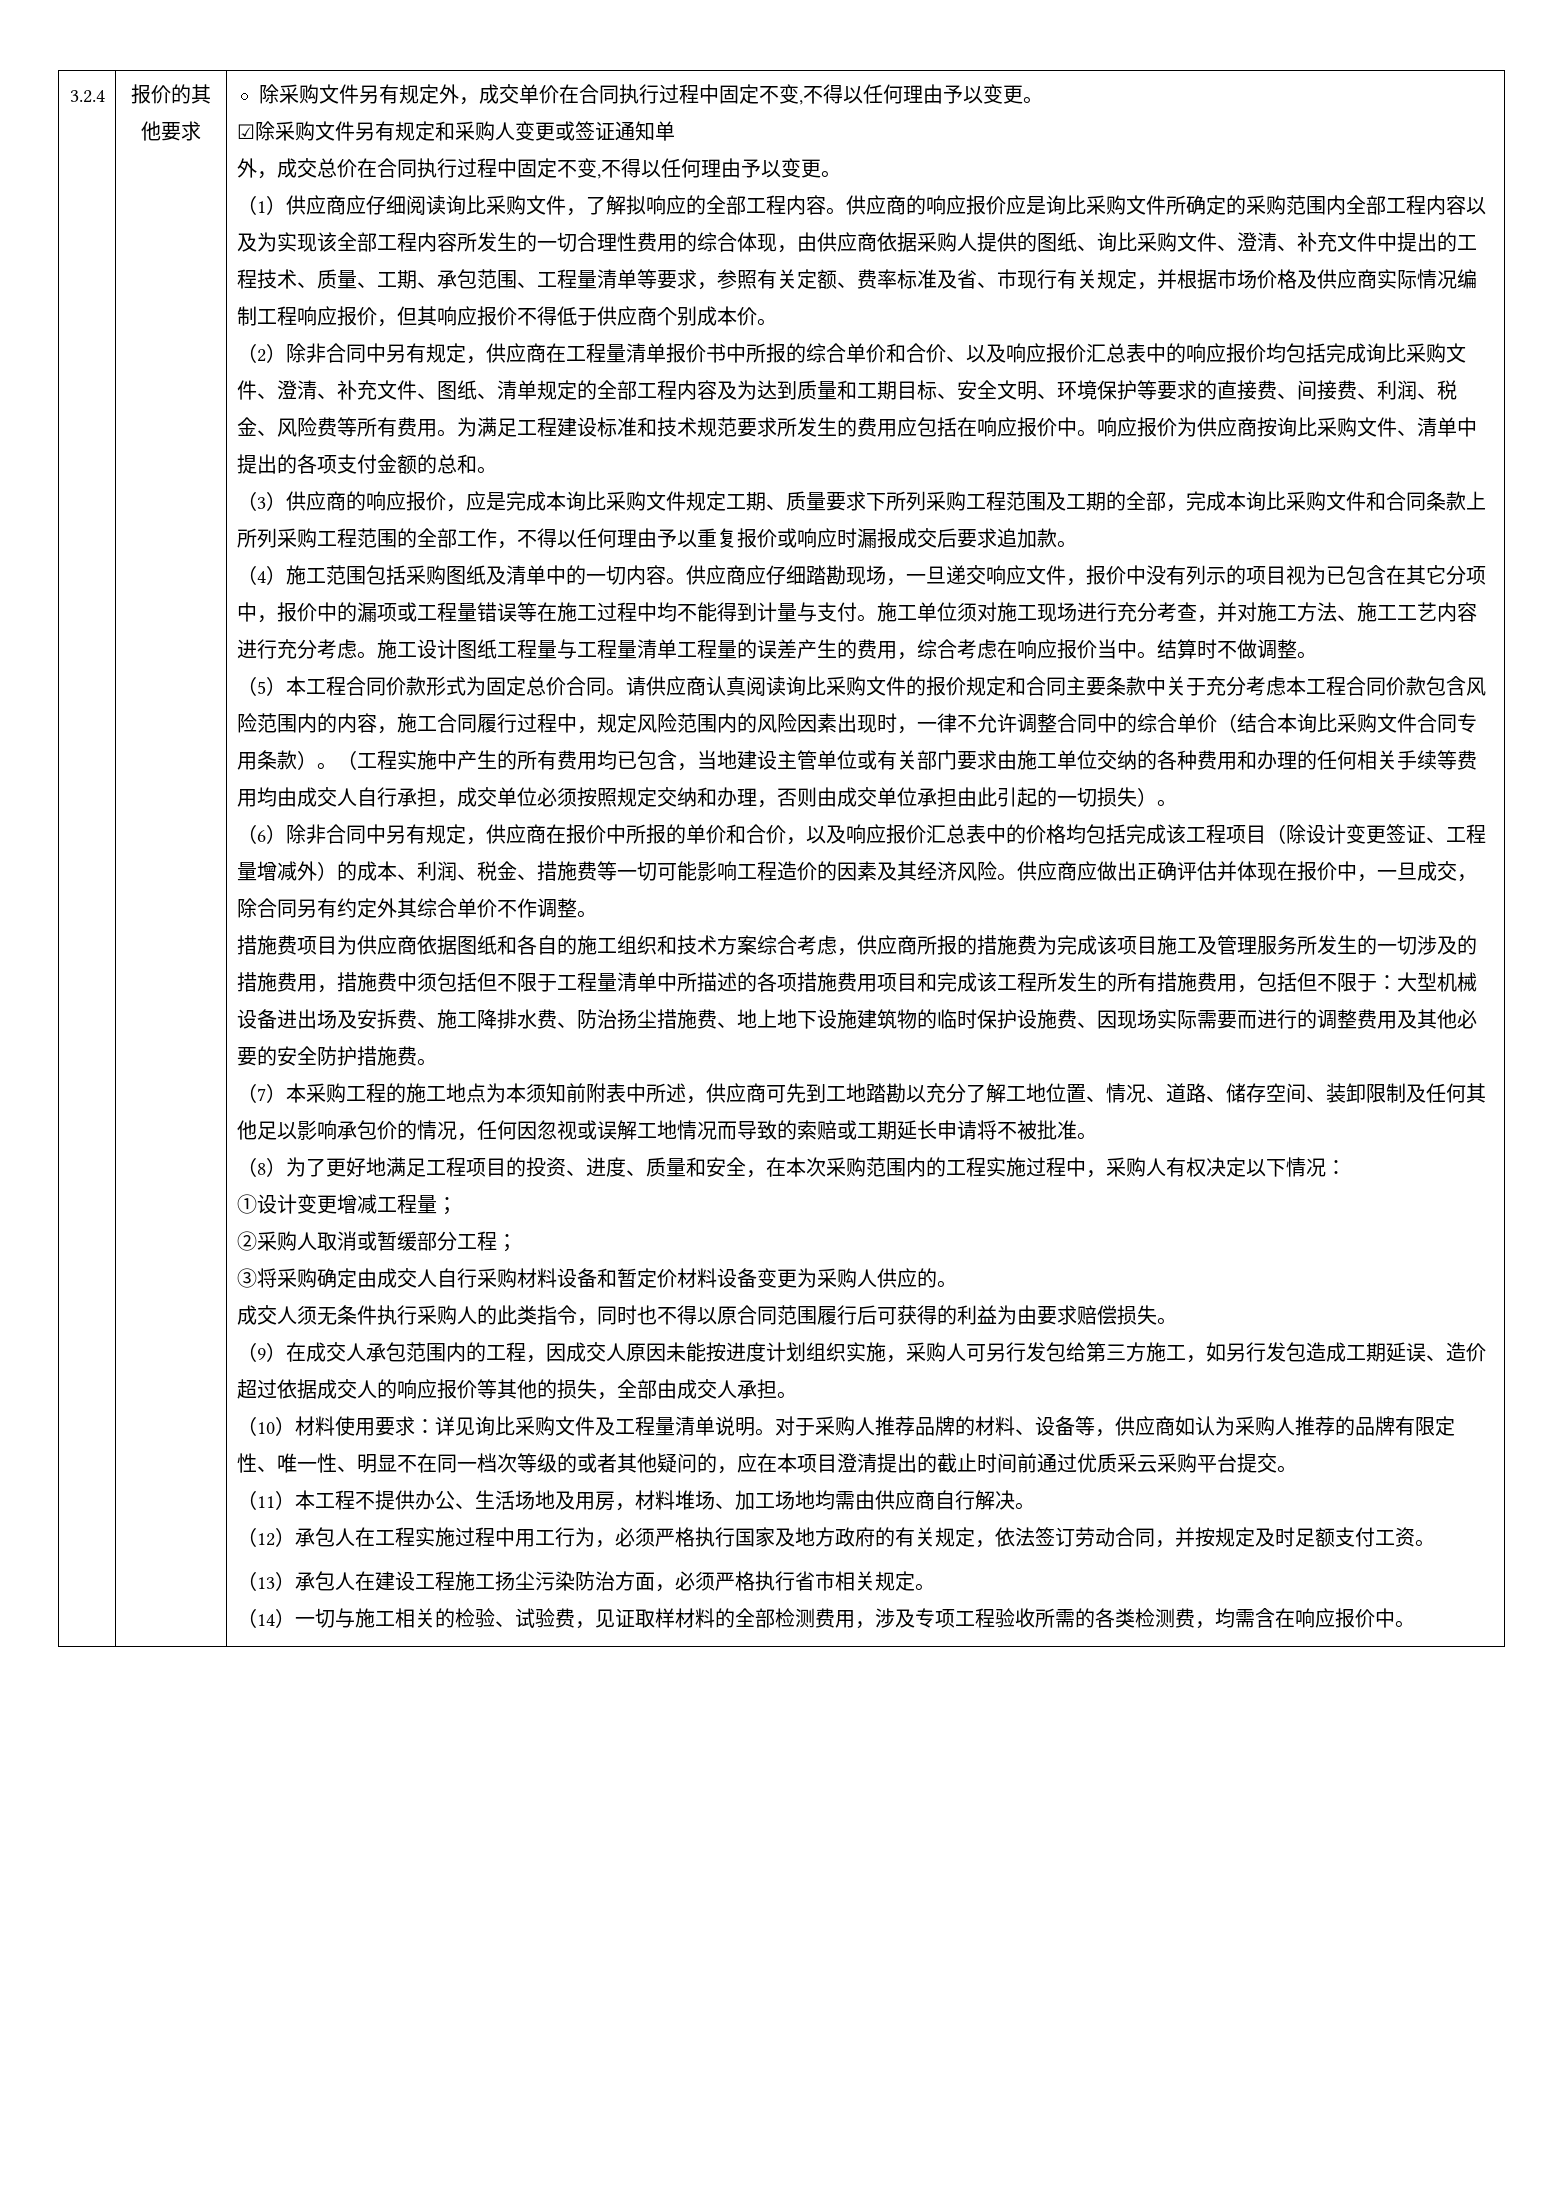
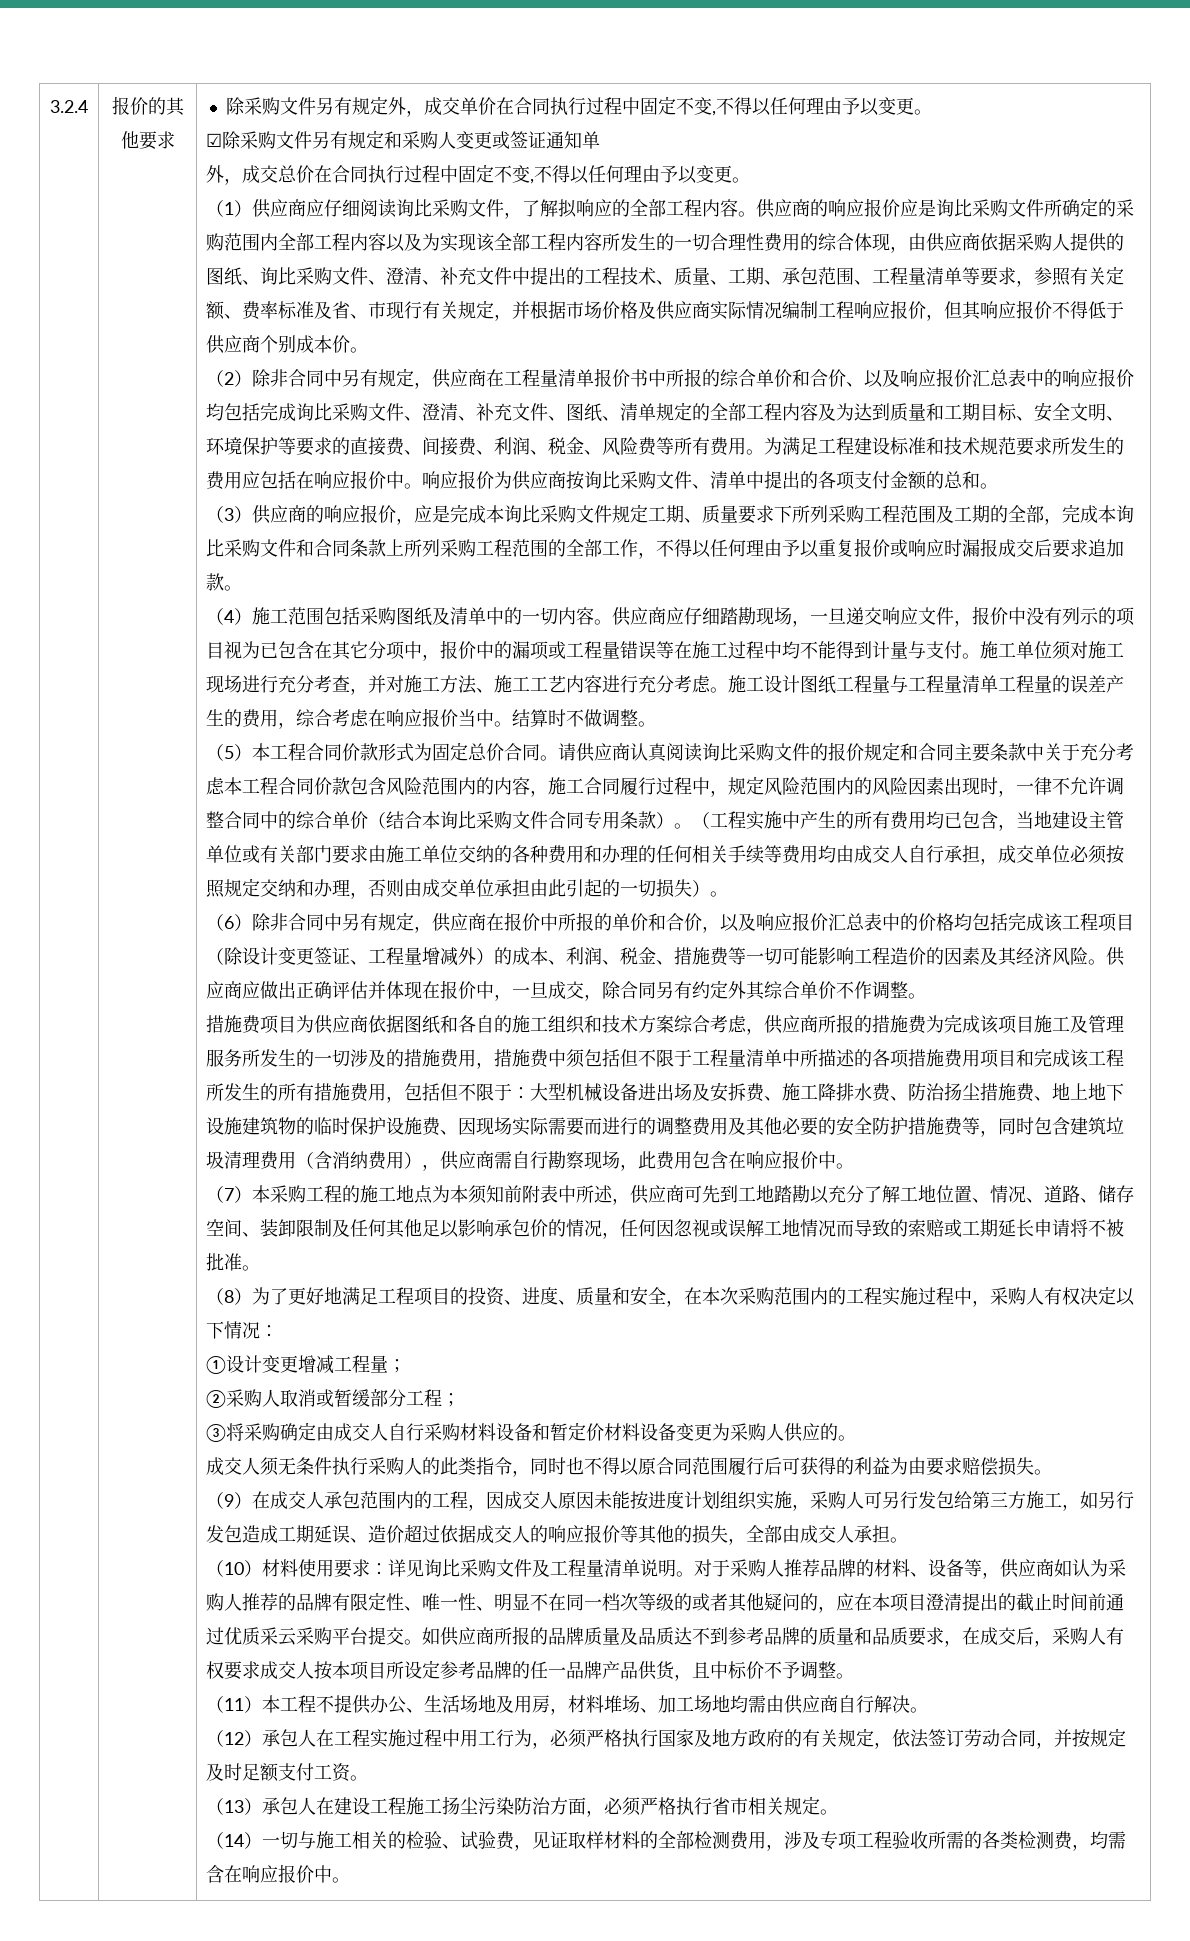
- 大型机械设备进出场及安拆费、施工降排水费、防治扬尘措施费、地上地下设施建筑物的临时保护设施费、因现场实际需要而进行的调整费用及其他必要的安全防护措施费。
+ 大型机械设备进出场及安拆费、施工降排水费、防治扬尘措施费、地上地下设施建筑物的临时保护设施费、因现场实际需要而进行的调整费用及其他必要的安全防护措施费等，同时包含建筑垃圾清理费用（含消纳费用），供应商需自行勘察现场，此费用包含在响应报价中。
+ 如供应商所报的品牌质量及品质达不到参考品牌的质量和品质要求，在成交后，采购人有权要求成交人按本项目所设定参考品牌的任一品牌产品供货，且中标价不予调整。

